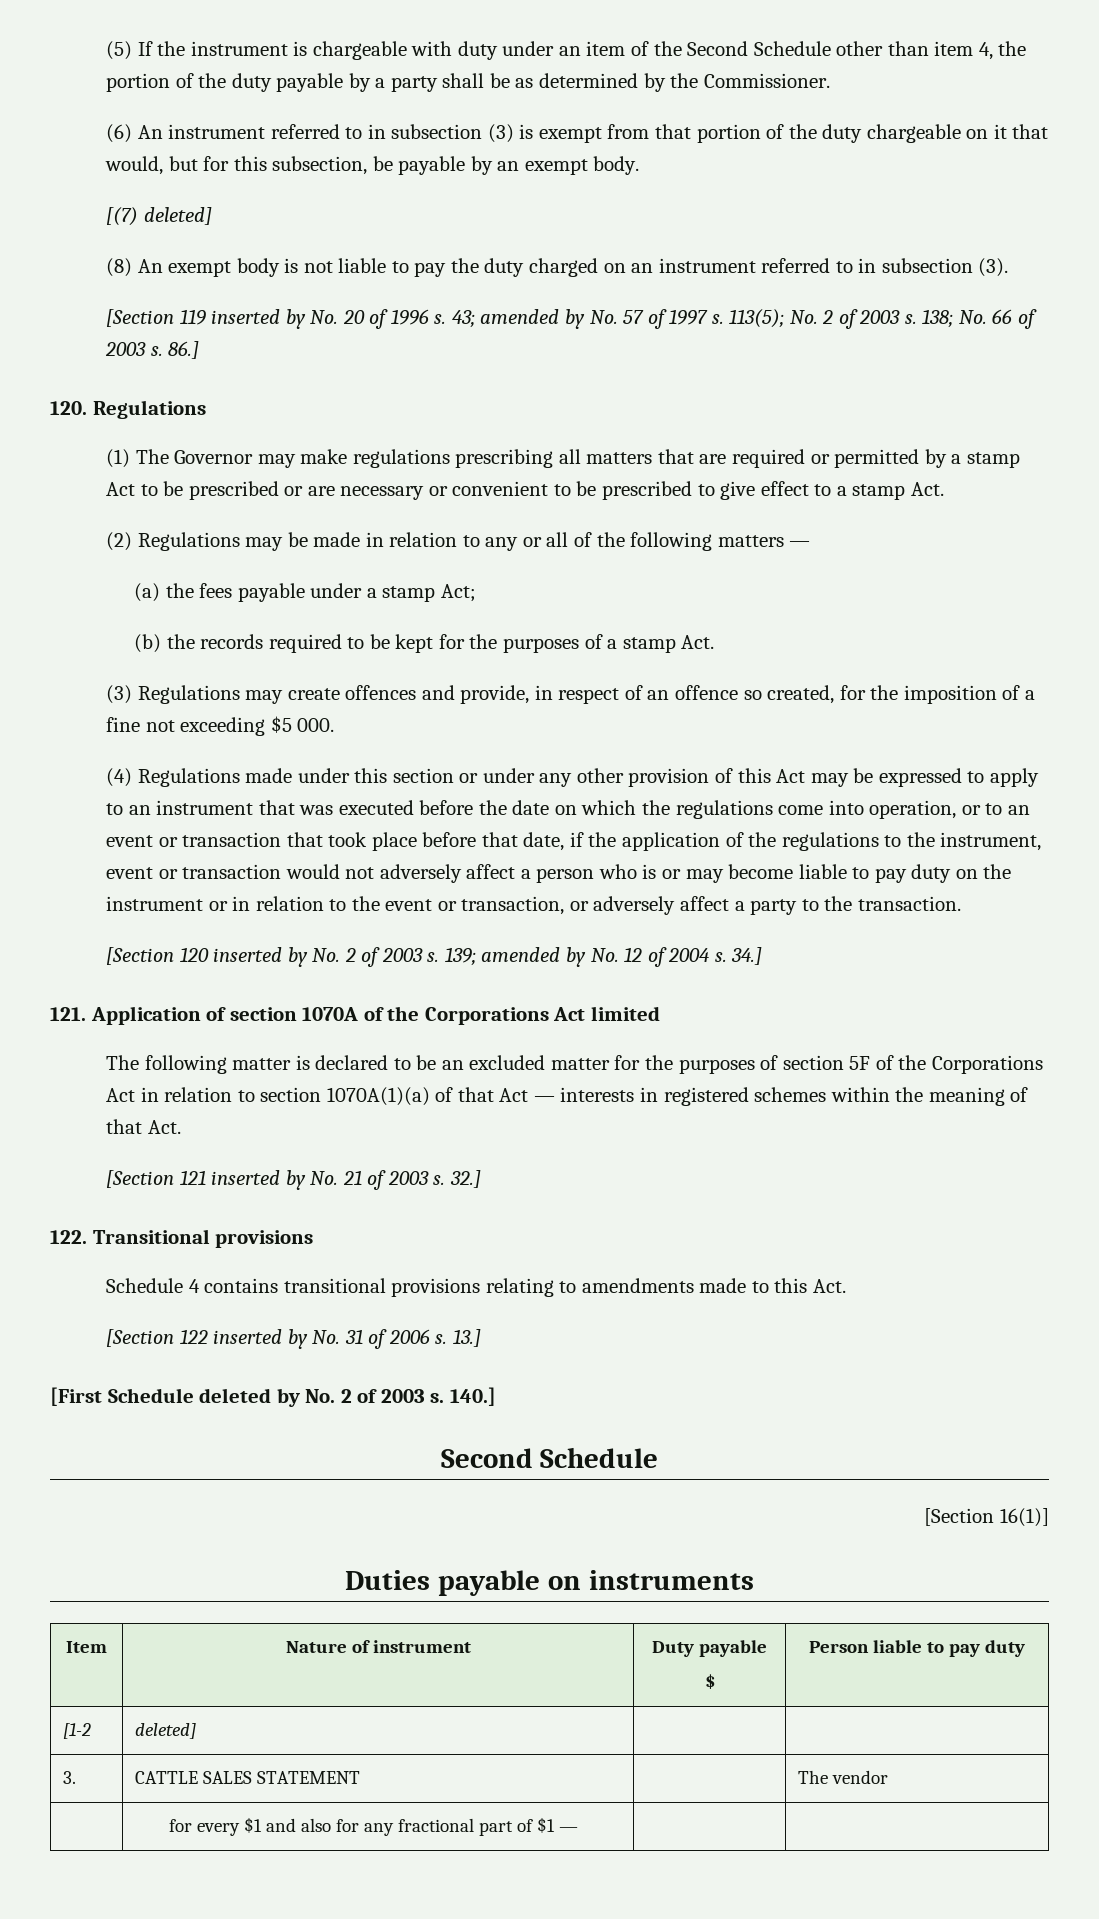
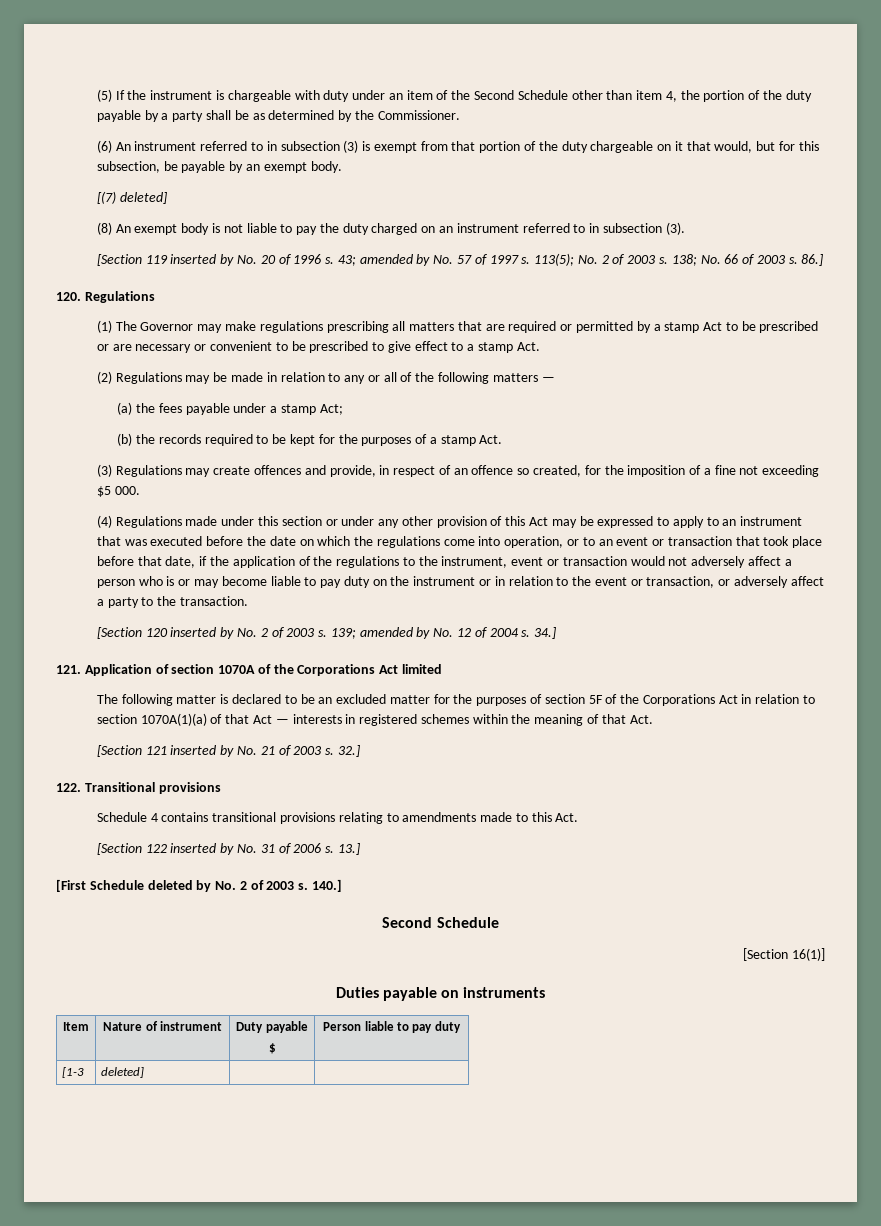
- [1-2 | deleted] | |
+ [1-3 | deleted] | |
- 3. | CATTLE SALES STATEMENT | | The vendor
- | for every $1 and also for any fractional part of $1 — | |

